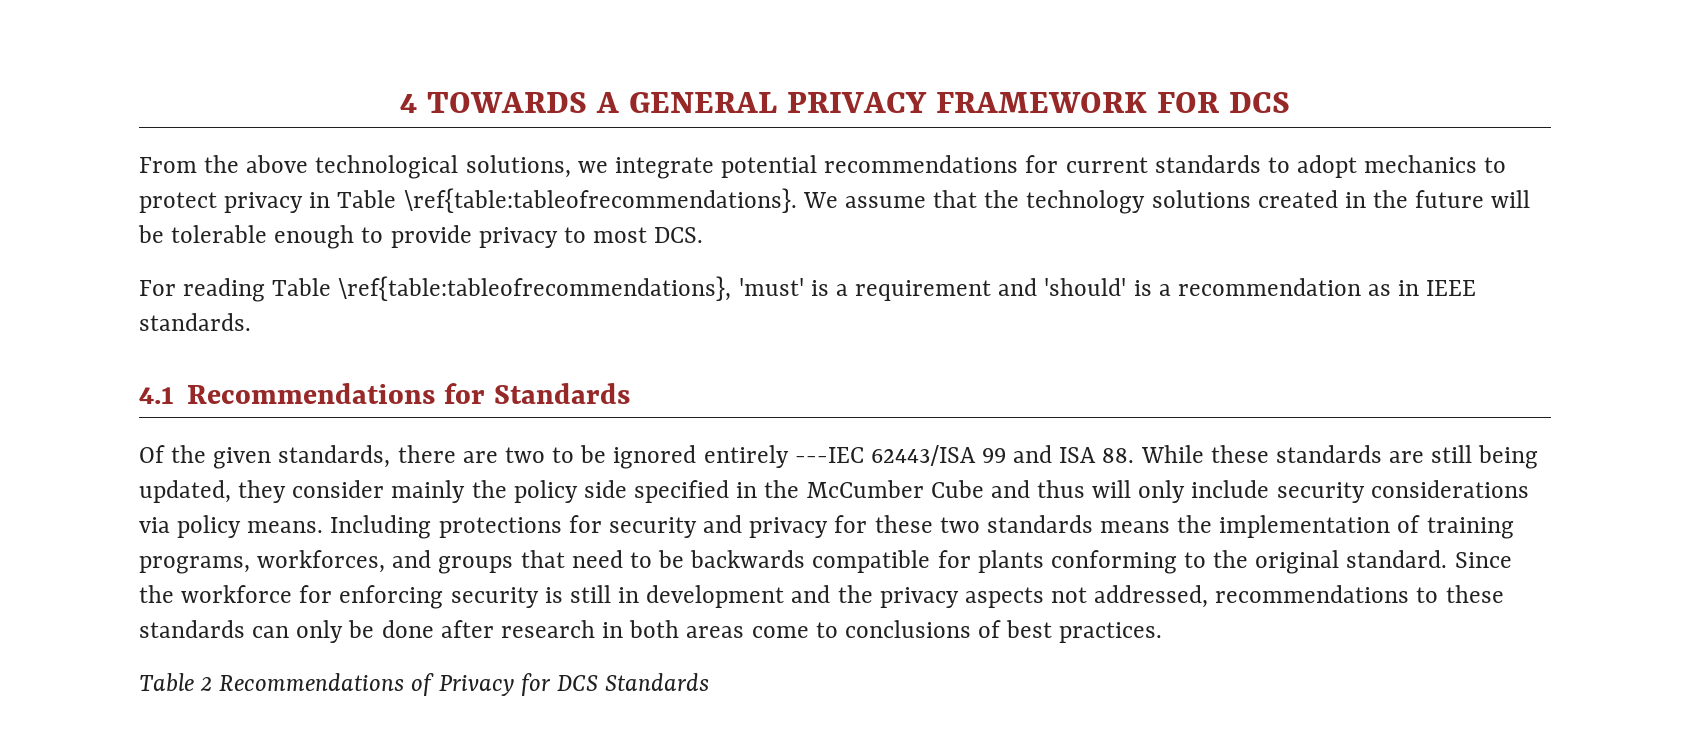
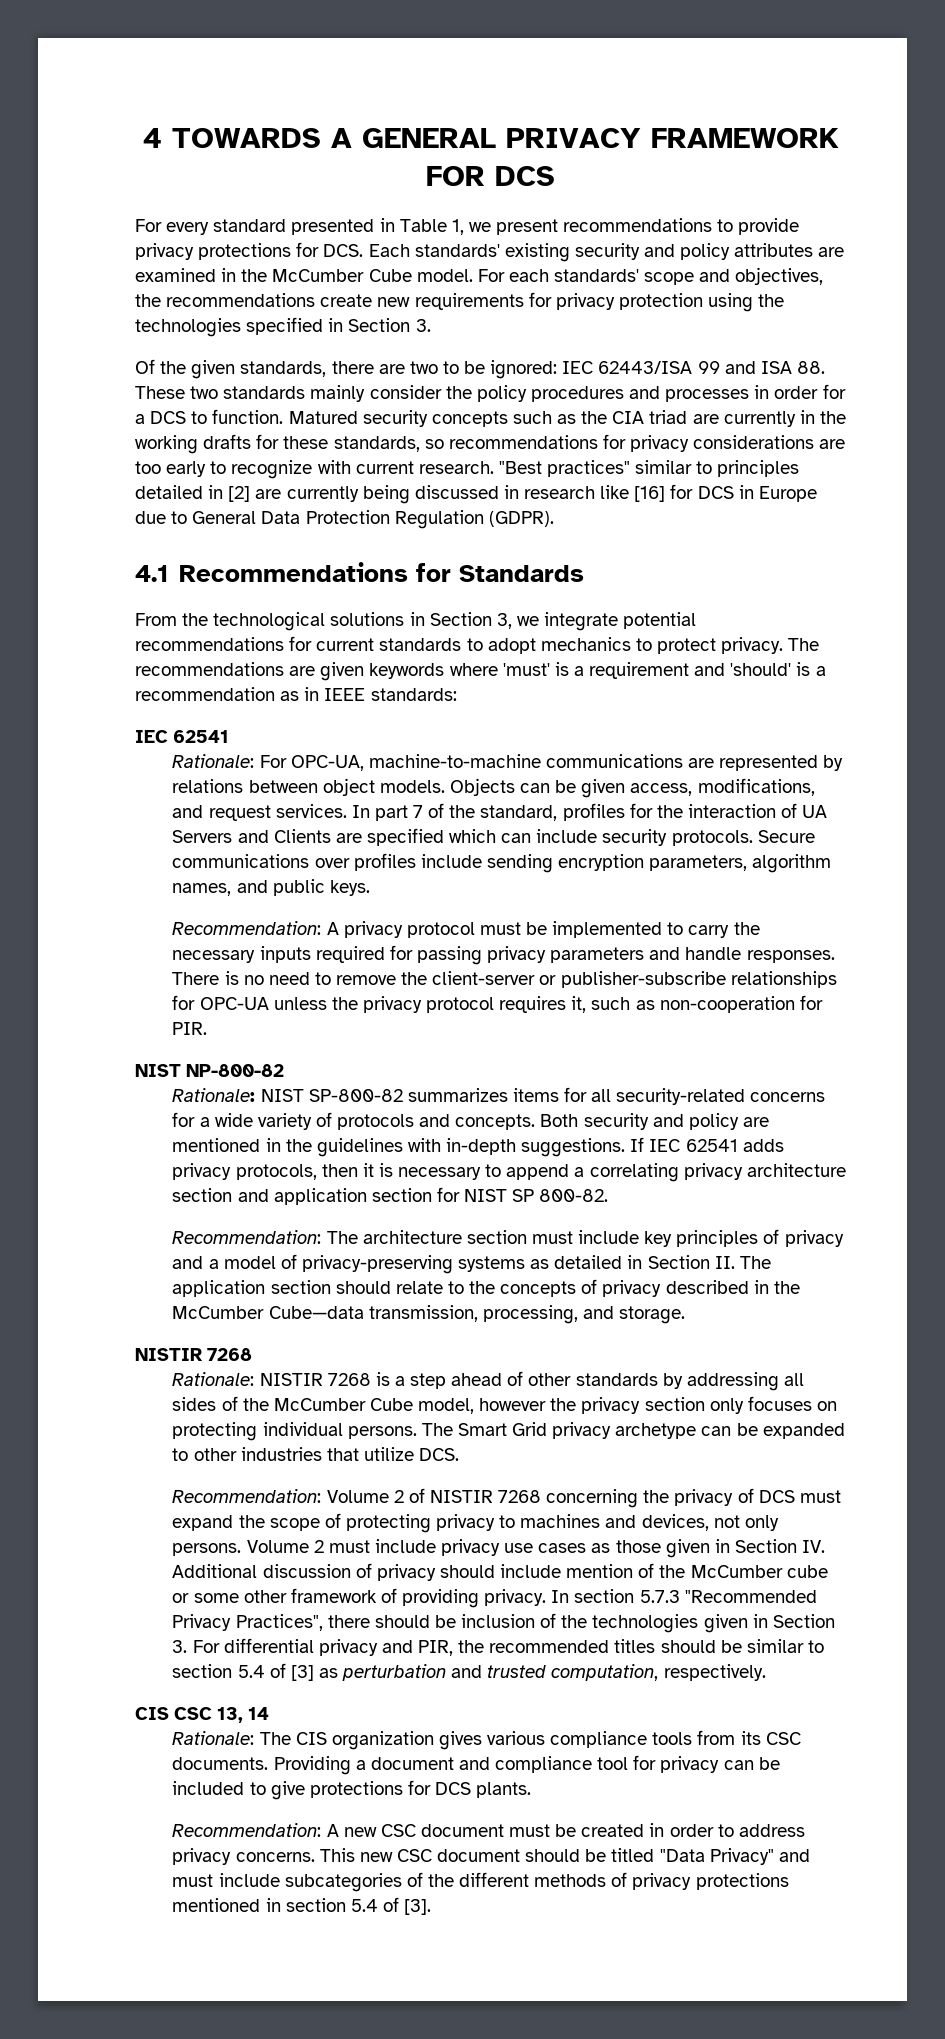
- From the above technological solutions, we integrate potential recommendations for current standards to adopt mechanics to protect privacy in Table \ref{table:tableofrecommendations}. We assume that the technology solutions created in the future will be tolerable enough to provide privacy to most DCS.
- For reading Table \ref{table:tableofrecommendations}, 'must' is a requirement and 'should' is a recommendation as in IEEE standards.
+ For every standard presented in Table 1, we present recommendations to provide privacy protections for DCS. Each standards' existing security and policy attributes are examined in the McCumber Cube model. For each standards' scope and objectives, the recommendations create new requirements for privacy protection using the technologies specified in Section 3.
+ Of the given standards, there are two to be ignored: IEC 62443/ISA 99 and ISA 88. These two standards mainly consider the policy procedures and processes in order for a DCS to function. Matured security concepts such as the CIA triad are currently in the working drafts for these standards, so recommendations for privacy considerations are too early to recognize with current research. "Best practices" similar to principles detailed in [2] are currently being discussed in research like [16] for DCS in Europe due to General Data Protection Regulation (GDPR).
  4.1 Recommendations for Standards
- Of the given standards, there are two to be ignored entirely ---IEC 62443/ISA 99 and ISA 88. While these standards are still being updated, they consider mainly the policy side specified in the McCumber Cube and thus will only include security considerations via policy means. Including protections for security and privacy for these two standards means the implementation of training programs, workforces, and groups that need to be backwards compatible for plants conforming to the original standard. Since the workforce for enforcing security is still in development and the privacy aspects not addressed, recommendations to these standards can only be done after research in both areas come to conclusions of best practices.
- Table 2 Recommendations of Privacy for DCS Standards
+ From the technological solutions in Section 3, we integrate potential recommendations for current standards to adopt mechanics to protect privacy. The recommendations are given keywords where 'must' is a requirement and 'should' is a recommendation as in IEEE standards:
+ IEC 62541
+ Rationale: For OPC-UA, machine-to-machine communications are represented by relations between object models. Objects can be given access, modifications, and request services. In part 7 of the standard, profiles for the interaction of UA Servers and Clients are specified which can include security protocols. Secure communications over profiles include sending encryption parameters, algorithm names, and public keys.
+ Recommendation: A privacy protocol must be implemented to carry the necessary inputs required for passing privacy parameters and handle responses. There is no need to remove the client-server or publisher-subscribe relationships for OPC-UA unless the privacy protocol requires it, such as non-cooperation for PIR.
+ NIST NP-800-82
+ Rationale: NIST SP-800-82 summarizes items for all security-related concerns for a wide variety of protocols and concepts. Both security and policy are mentioned in the guidelines with in-depth suggestions. If IEC 62541 adds privacy protocols, then it is necessary to append a correlating privacy architecture section and application section for NIST SP 800-82.
+ Recommendation: The architecture section must include key principles of privacy and a model of privacy-preserving systems as detailed in Section II. The application section should relate to the concepts of privacy described in the McCumber Cube—data transmission, processing, and storage.
+ NISTIR 7268
+ Rationale: NISTIR 7268 is a step ahead of other standards by addressing all sides of the McCumber Cube model, however the privacy section only focuses on protecting individual persons. The Smart Grid privacy archetype can be expanded to other industries that utilize DCS.
+ Recommendation: Volume 2 of NISTIR 7268 concerning the privacy of DCS must expand the scope of protecting privacy to machines and devices, not only persons. Volume 2 must include privacy use cases as those given in Section IV. Additional discussion of privacy should include mention of the McCumber cube or some other framework of providing privacy. In section 5.7.3 "Recommended Privacy Practices", there should be inclusion of the technologies given in Section 3. For differential privacy and PIR, the recommended titles should be similar to section 5.4 of [3] as perturbation and trusted computation, respectively.
+ CIS CSC 13, 14
+ Rationale: The CIS organization gives various compliance tools from its CSC documents. Providing a document and compliance tool for privacy can be included to give protections for DCS plants.
+ Recommendation: A new CSC document must be created in order to address privacy concerns. This new CSC document should be titled "Data Privacy" and must include subcategories of the different methods of privacy protections mentioned in section 5.4 of [3].

